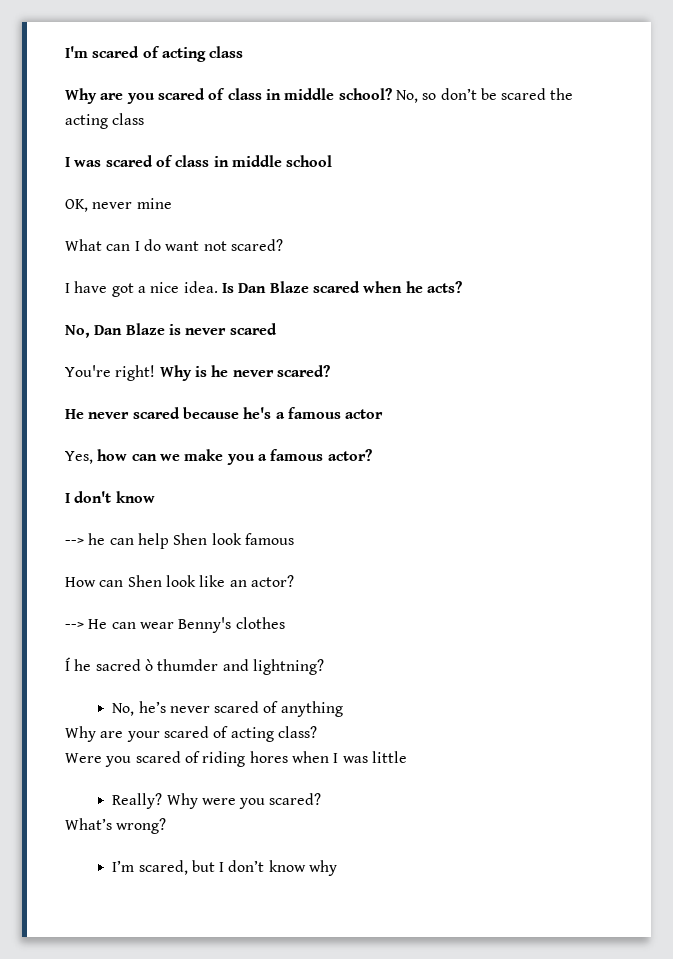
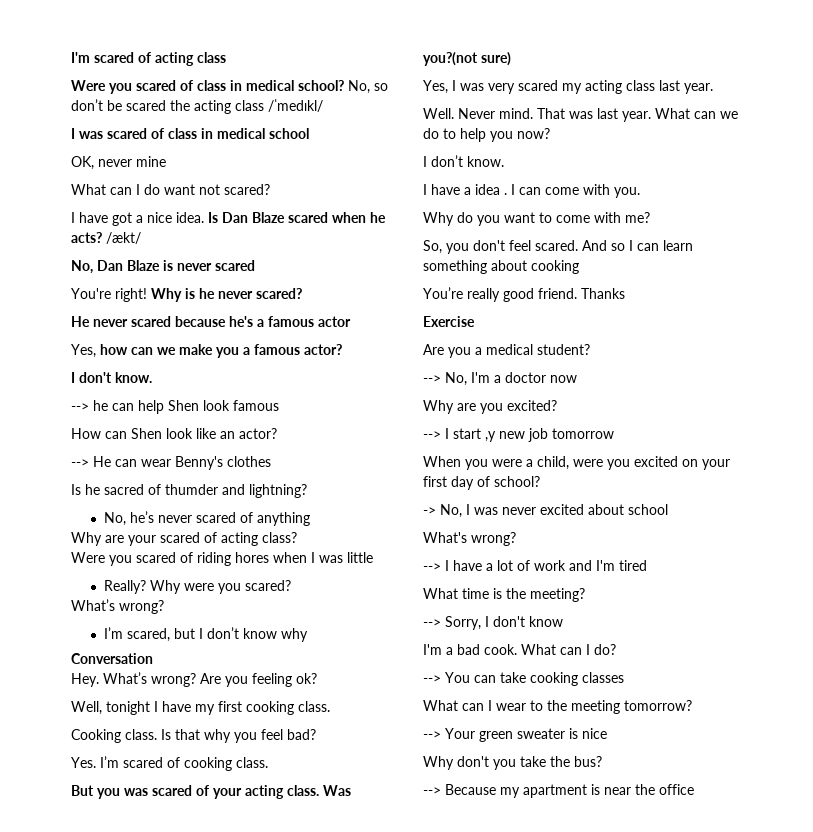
- Why are you scared of class in middle school?
+ Were you scared of class in medical school?
- No, so don’t be scared the acting class
+ No, so don’t be scared the acting class /ˈmedɪkl/
- I was scared of class in middle school
+ I was scared of class in medical school
+ /ækt/
  Yes, how can we make you a famous actor?
- I don't know
+ I don't know.
- Í he sacred ò thumder and lightning?
+ Is he sacred of thumder and lightning?
+ Conversation
+ Hey. What’s wrong? Are you feeling ok?
+ Well, tonight I have my first cooking class.
+ Cooking class. Is that why you feel bad?
+ Yes. I’m scared of cooking class.
+ But you was scared of your acting class. Was you?(not sure)
+ Yes, I was very scared my acting class last year.
+ Well. Never mind. That was last year. What can we do to help you now?
+ I don’t know.
+ I have a idea . I can come with you.
+ Why do you want to come with me?
+ So, you don't feel scared. And so I can learn something about cooking
+ You’re really good friend. Thanks
+ Exercise
+ Are you a medical student?
+ --> No, I'm a doctor now
+ Why are you excited?
+ --> I start ,y new job tomorrow
+ When you were a child, were you excited on your first day of school?
+ -> No, I was never excited about school
+ What's wrong?
+ --> I have a lot of work and I'm tired
+ What time is the meeting?
+ --> Sorry, I don't know
+ I'm a bad cook. What can I do?
+ --> You can take cooking classes
+ What can I wear to the meeting tomorrow?
+ --> Your green sweater is nice
+ Why don't you take the bus?
+ --> Because my apartment is near the office

